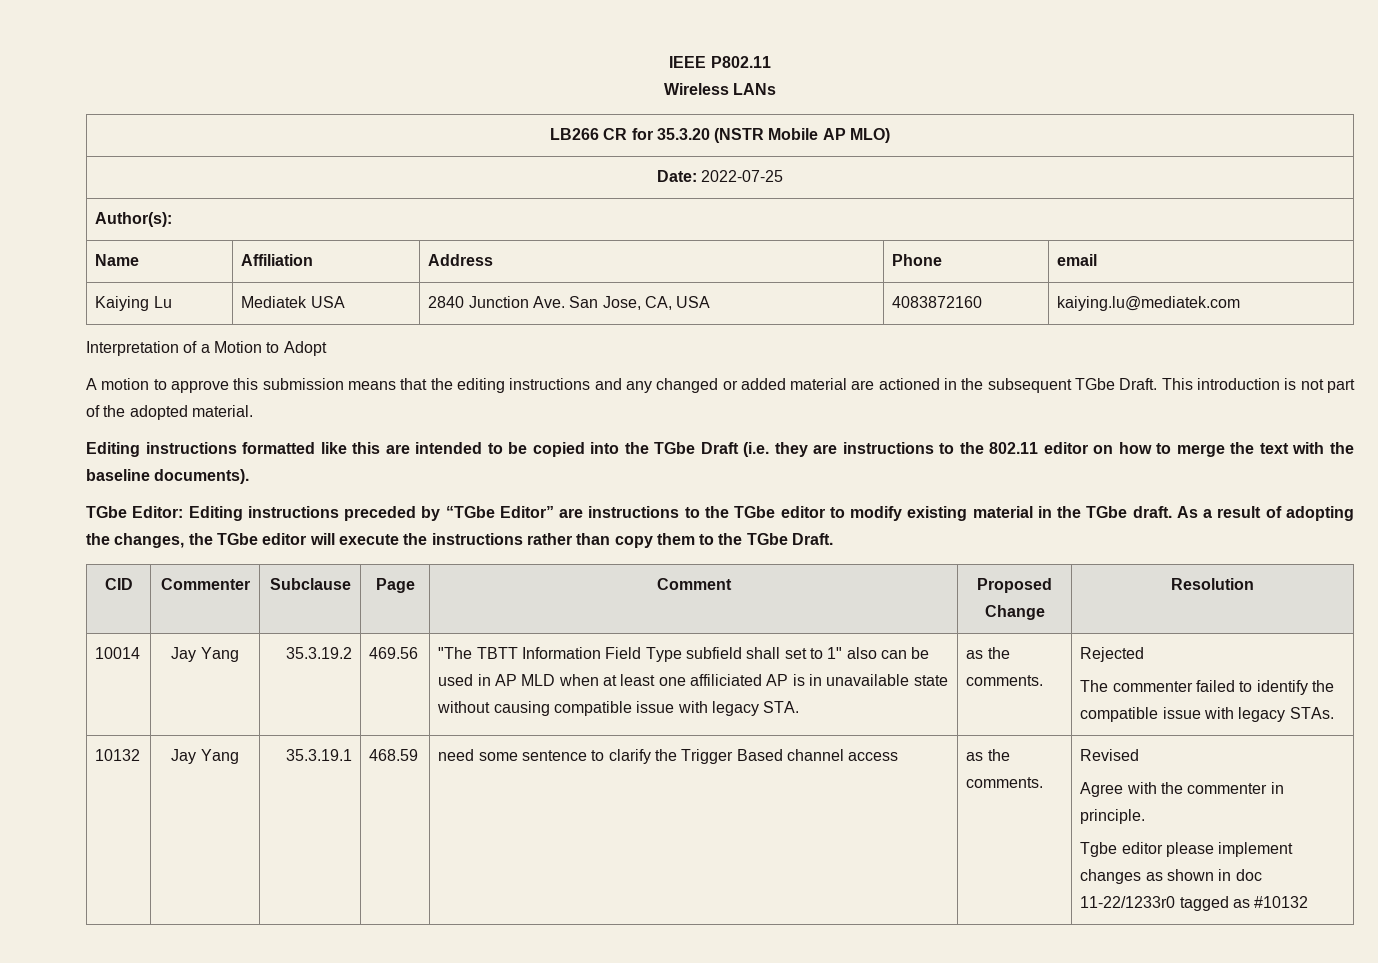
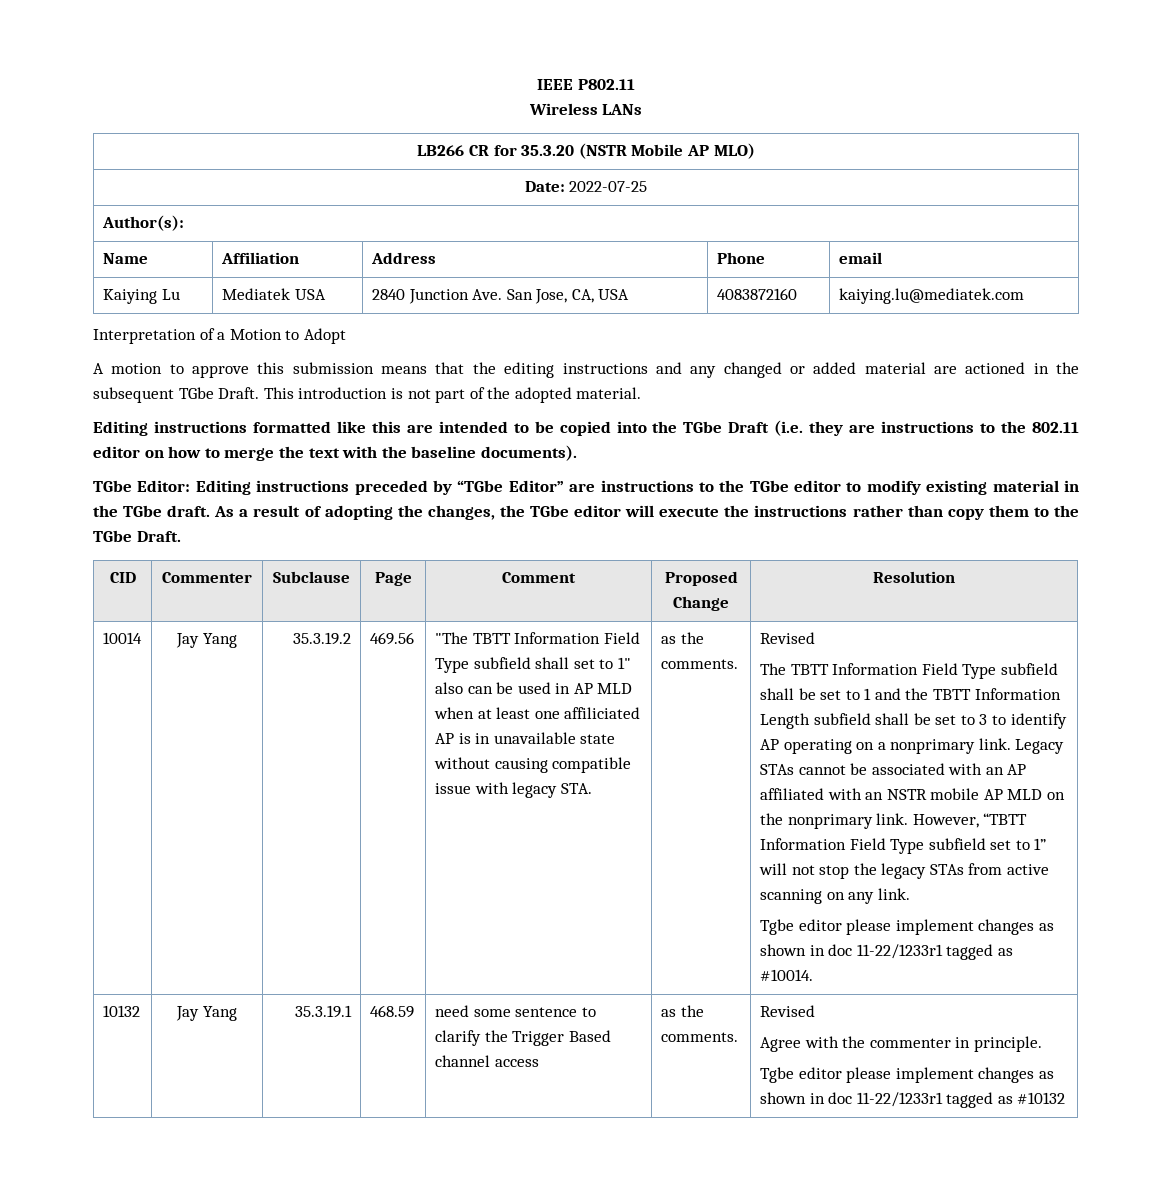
- "The TBTT Information Field Type subfield shall set to 1" also can be used in AP MLD when at least one affiliciated AP is in unavailable state without causing compatible issue with legacy STA. | as the comments. | Rejected
+ "The TBTT Information Field Type subfield shall set to 1" also can be used in AP MLD when at least one affiliciated AP is in unavailable state without causing compatible issue with legacy STA. | as the comments. | Revised
- The commenter failed to identify the compatible issue with legacy STAs.
+ The TBTT Information Field Type subfield shall be set to 1 and the TBTT Information Length subfield shall be set to 3 to identify AP operating on a nonprimary link. Legacy STAs cannot be associated with an AP affiliated with an NSTR mobile AP MLD on the nonprimary link. However, “TBTT Information Field Type subfield set to 1” will not stop the legacy STAs from active scanning on any link.
+ Tgbe editor please implement changes as shown in doc 11-22/1233r1 tagged as #10014.
  10132 | Jay Yang | 35.3.19.1 | 468.59 | need some sentence to clarify the Trigger Based channel access | as the comments. | Revised
  Agree with the commenter in principle.
- Tgbe editor please implement changes as shown in doc 11-22/1233r0 tagged as #10132
+ Tgbe editor please implement changes as shown in doc 11-22/1233r1 tagged as #10132

